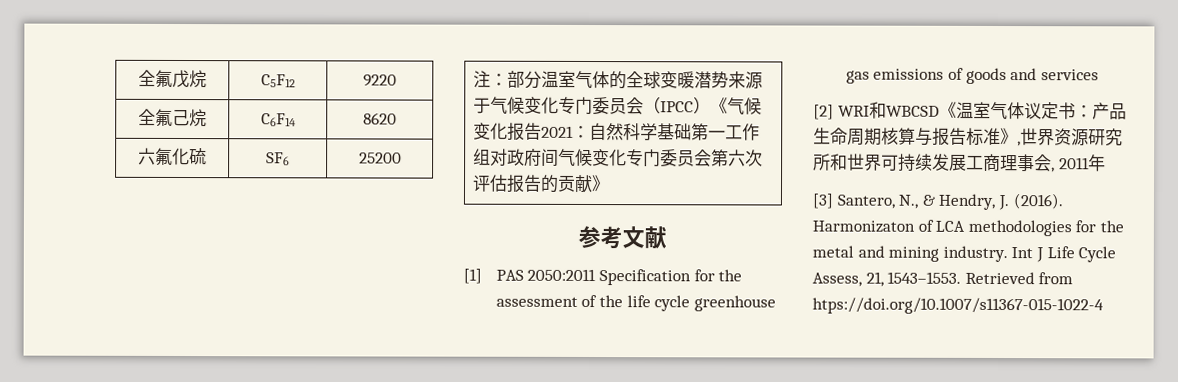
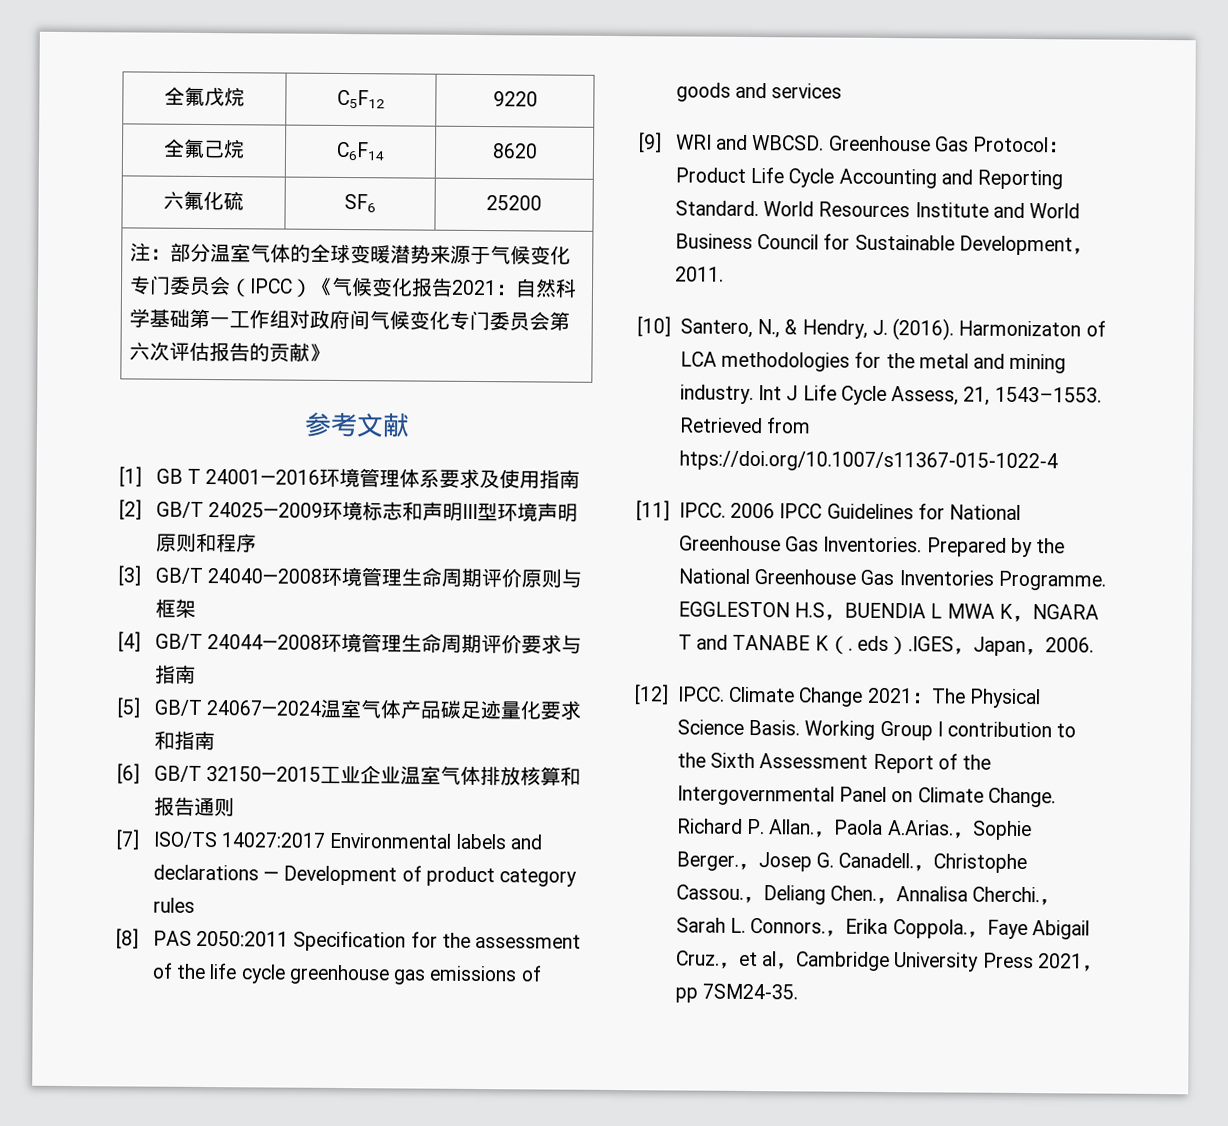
- [1] PAS 2050:2011 Specification for the assessment of the life cycle greenhouse gas emissions of goods and services
+ [1] GB T 24001—2016环境管理体系要求及使用指南
+ [2] GB/T 24025—2009环境标志和声明III型环境声明原则和程序
+ [3] GB/T 24040—2008环境管理生命周期评价原则与框架
+ [4] GB/T 24044—2008环境管理生命周期评价要求与指南
+ [5] GB/T 24067—2024温室气体产品碳足迹量化要求和指南
+ [6] GB/T 32150—2015工业企业温室气体排放核算和报告通则
+ [7] ISO/TS 14027:2017 Environmental labels and declarations — Development of product category rules
+ [8] PAS 2050:2011 Specification for the assessment of the life cycle greenhouse gas emissions of goods and services
- [2] WRI和WBCSD《温室气体议定书：产品生命周期核算与报告标准》,世界资源研究所和世界可持续发展工商理事会, 2011年
- [3] Santero, N., & Hendry, J. (2016).
+ [9] WRI and WBCSD. Greenhouse Gas Protocol：Product Life Cycle Accounting and Reporting Standard. World Resources Institute and World Business Council for Sustainable Development，2011.
+ [10] Santero, N., & Hendry, J. (2016).
+ [11] IPCC. 2006 IPCC Guidelines for National Greenhouse Gas Inventories. Prepared by the National Greenhouse Gas Inventories Programme. EGGLESTON H.S，BUENDIA L MWA K，NGARA T and TANABE K（. eds）.IGES，Japan，2006.
+ [12] IPCC. Climate Change 2021：The Physical Science Basis. Working Group I contribution to the Sixth Assessment Report of the Intergovernmental Panel on Climate Change. Richard P. Allan.，Paola A.Arias.，Sophie Berger.，Josep G. Canadell.，Christophe Cassou.，Deliang Chen.，Annalisa Cherchi.，Sarah L. Connors.，Erika Coppola.，Faye Abigail Cruz.，et al，Cambridge University Press 2021，pp 7SM24-35.

